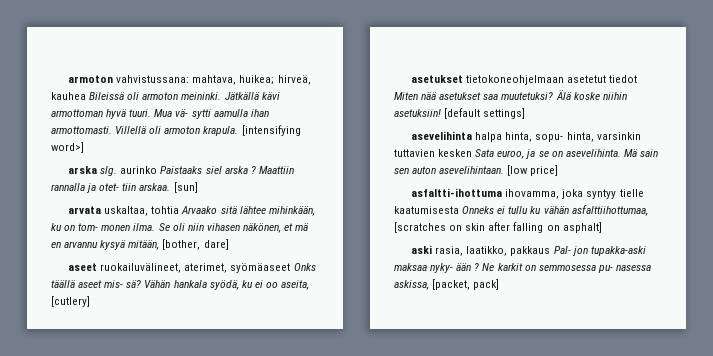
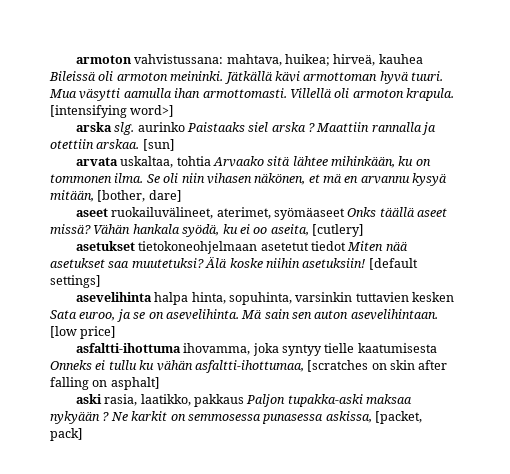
- Mua vä- sytti aamulla ihan armottomasti.
+ Mua väsytti aamulla ihan armottomasti.
- Maattiin rannalla ja otet- tiin arskaa.
+ Maattiin rannalla ja otettiin arskaa.
- arvata uskaltaa, tohtia Arvaako sitä lähtee mihinkään, ku on tom- monen ilma.
+ arvata uskaltaa, tohtia Arvaako sitä lähtee mihinkään, ku on tommonen ilma.
- aseet ruokailuvälineet, aterimet, syömäaseet Onks täällä aseet mis- sä?
+ aseet ruokailuvälineet, aterimet, syömäaseet Onks täällä aseet missä?
- asevelihinta halpa hinta, sopu- hinta, varsinkin tuttavien kesken Sata euroo, ja se on asevelihinta.
+ asevelihinta halpa hinta, sopuhinta, varsinkin tuttavien kesken Sata euroo, ja se on asevelihinta.
- asfaltti-ihottuma ihovamma, joka syntyy tielle kaatumisesta Onneks ei tullu ku vähän asfalttiihottumaa, [scratches on skin after falling on asphalt]
+ asfaltti-ihottuma ihovamma, joka syntyy tielle kaatumisesta Onneks ei tullu ku vähän asfaltti-ihottumaa, [scratches on skin after falling on asphalt]
- aski rasia, laatikko, pakkaus Pal- jon tupakka-aski maksaa nyky- ään ?
+ aski rasia, laatikko, pakkaus Paljon tupakka-aski maksaa nykyään ?
- Ne karkit on semmosessa pu- nasessa askissa, [packet, pack]
+ Ne karkit on semmosessa punasessa askissa, [packet, pack]

